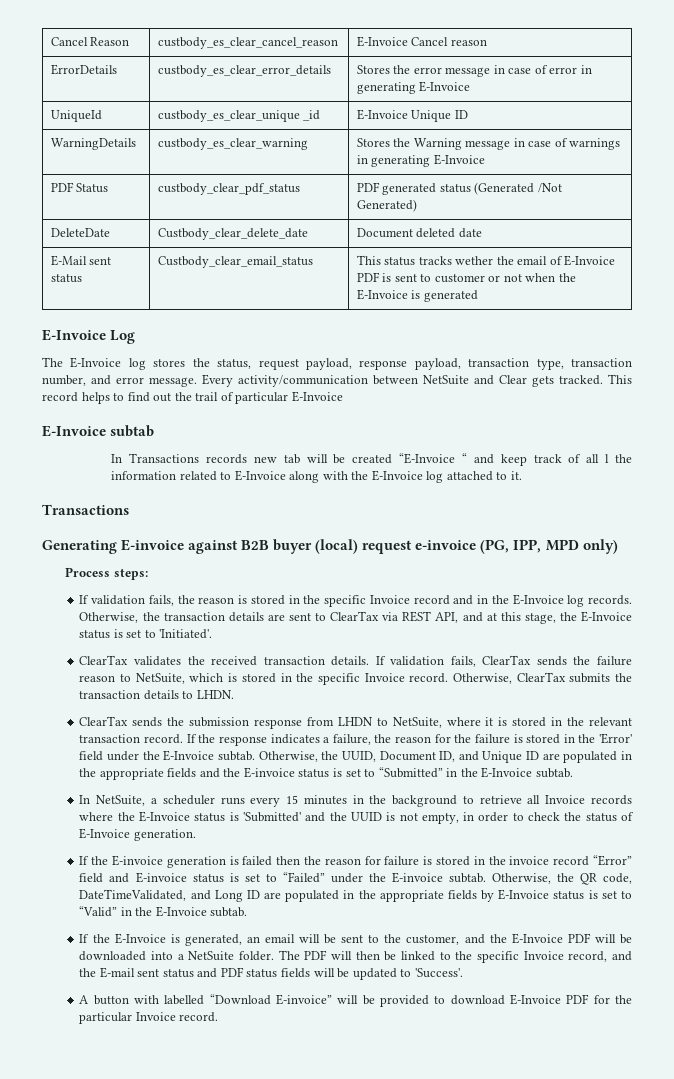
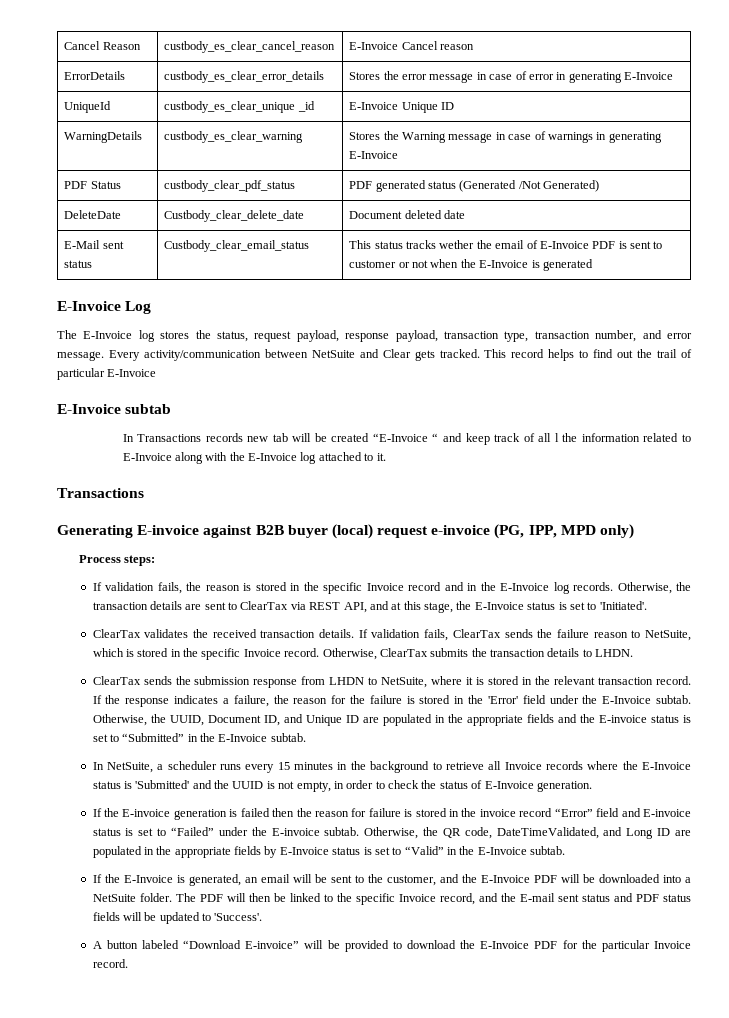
- A button with labelled “Download E-invoice” will be provided to download E-Invoice PDF for the particular Invoice record.
+ A button labeled “Download E-invoice” will be provided to download the E-Invoice PDF for the particular Invoice record.

